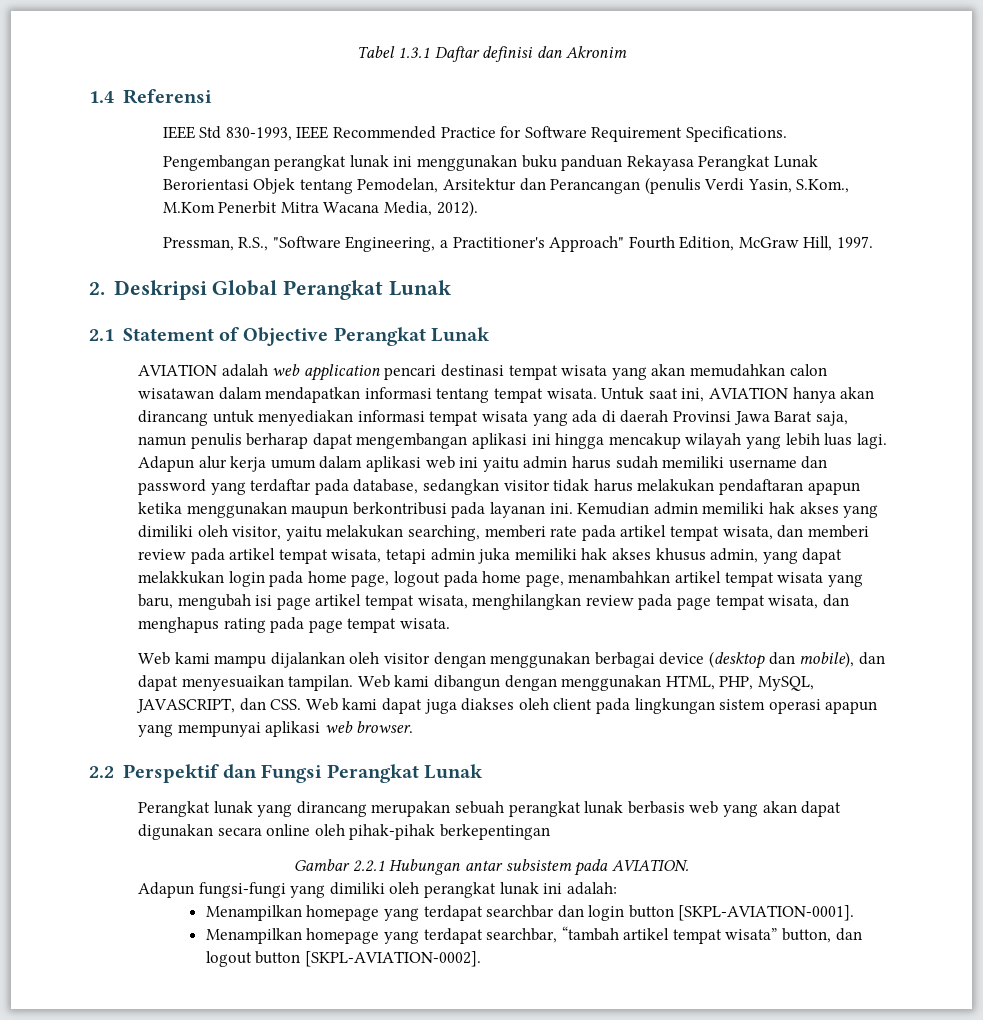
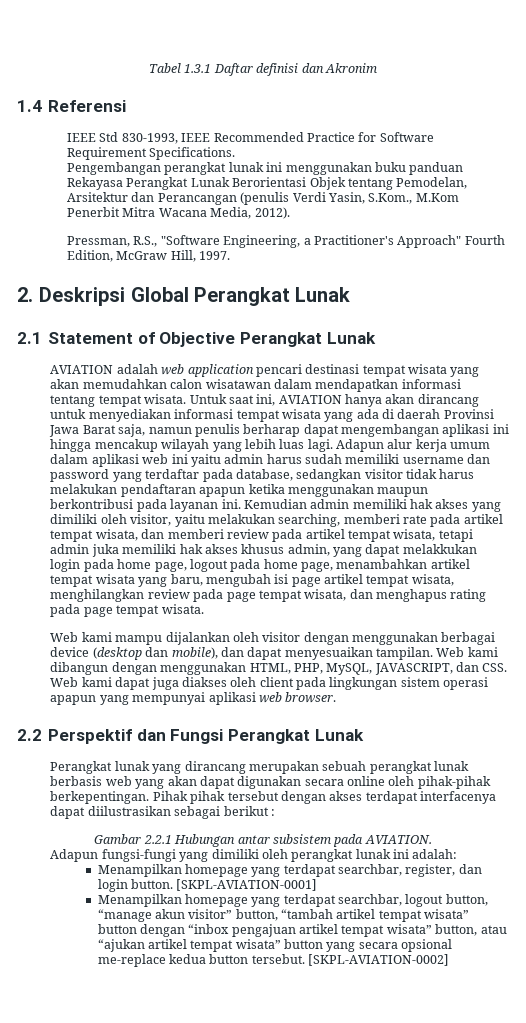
- Perangkat lunak yang dirancang merupakan sebuah perangkat lunak berbasis web yang akan dapat digunakan secara online oleh pihak-pihak berkepentingan
+ Perangkat lunak yang dirancang merupakan sebuah perangkat lunak berbasis web yang akan dapat digunakan secara online oleh pihak-pihak berkepentingan. Pihak pihak tersebut dengan akses terdapat interfacenya dapat diilustrasikan sebagai berikut :
- Menampilkan homepage yang terdapat searchbar dan login button [SKPL-AVIATION-0001].
- Menampilkan homepage yang terdapat searchbar, “tambah artikel tempat wisata” button, dan logout button [SKPL-AVIATION-0002].
+ Menampilkan homepage yang terdapat searchbar, register, dan login button. [SKPL-AVIATION-0001]
+ Menampilkan homepage yang terdapat searchbar, logout button, “manage akun visitor” button, “tambah artikel tempat wisata” button dengan “inbox pengajuan artikel tempat wisata” button, atau “ajukan artikel tempat wisata” button yang secara opsional me-replace kedua button tersebut. [SKPL-AVIATION-0002]

